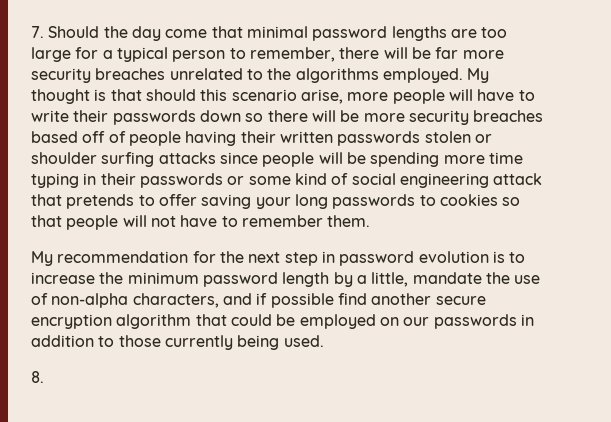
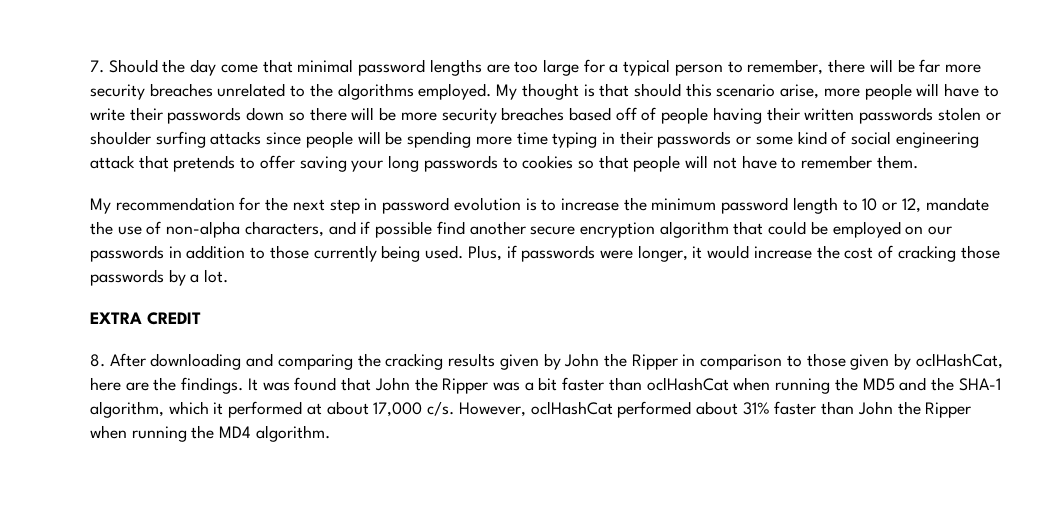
- My recommendation for the next step in password evolution is to increase the minimum password length by a little, mandate the use of non-alpha characters, and if possible find another secure encryption algorithm that could be employed on our passwords in addition to those currently being used.
- 8.
+ My recommendation for the next step in password evolution is to increase the minimum password length to 10 or 12, mandate the use of non-alpha characters, and if possible find another secure encryption algorithm that could be employed on our passwords in addition to those currently being used. Plus, if passwords were longer, it would increase the cost of cracking those passwords by a lot.
+ EXTRA CREDIT
+ 8. After downloading and comparing the cracking results given by John the Ripper in comparison to those given by oclHashCat, here are the findings. It was found that John the Ripper was a bit faster than oclHashCat when running the MD5 and the SHA-1 algorithm, which it performed at about 17,000 c/s. However, oclHashCat performed about 31% faster than John the Ripper when running the MD4 algorithm.

